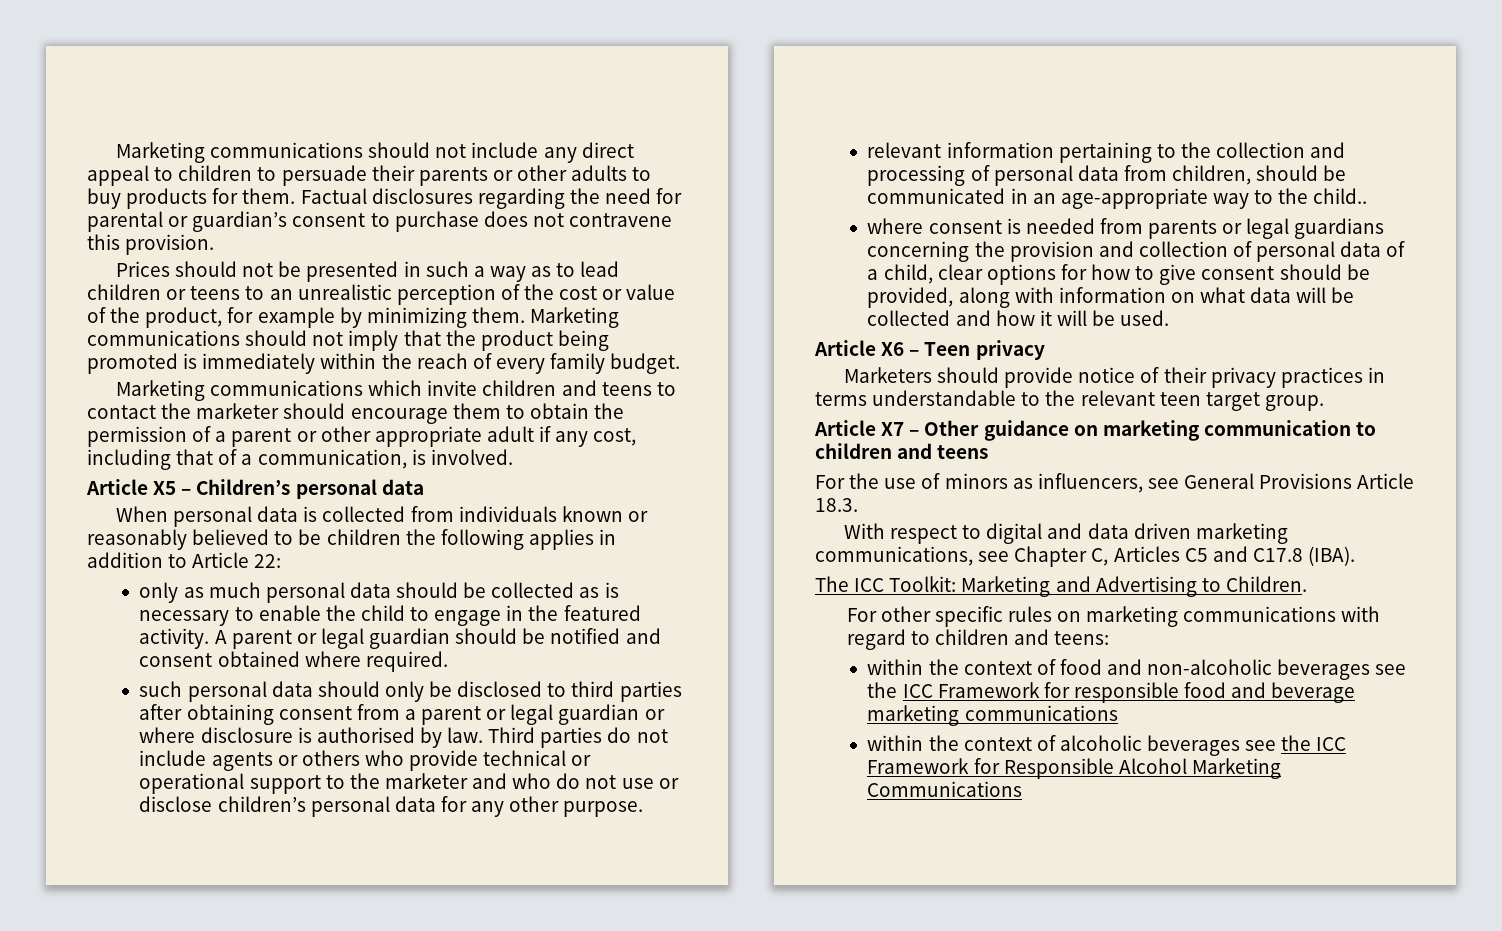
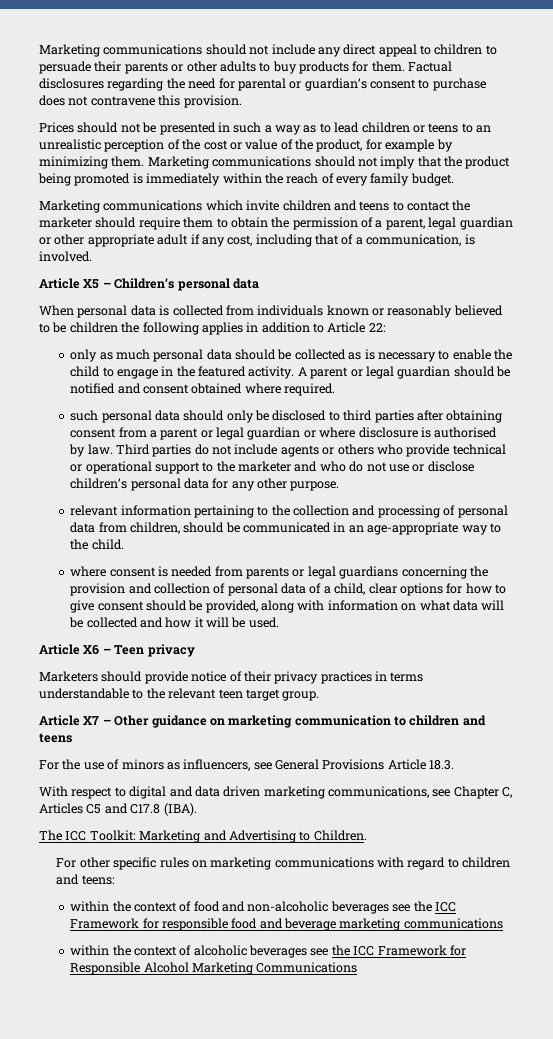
- Marketing communications which invite children and teens to contact the marketer should encourage them to obtain the permission of a parent or other appropriate adult if any cost, including that of a communication, is involved.
+ Marketing communications which invite children and teens to contact the marketer should require them to obtain the permission of a parent, legal guardian or other appropriate adult if any cost, including that of a communication, is involved.
- relevant information pertaining to the collection and processing of personal data from children, should be communicated in an age-appropriate way to the child..
+ relevant information pertaining to the collection and processing of personal data from children, should be communicated in an age-appropriate way to the child.

